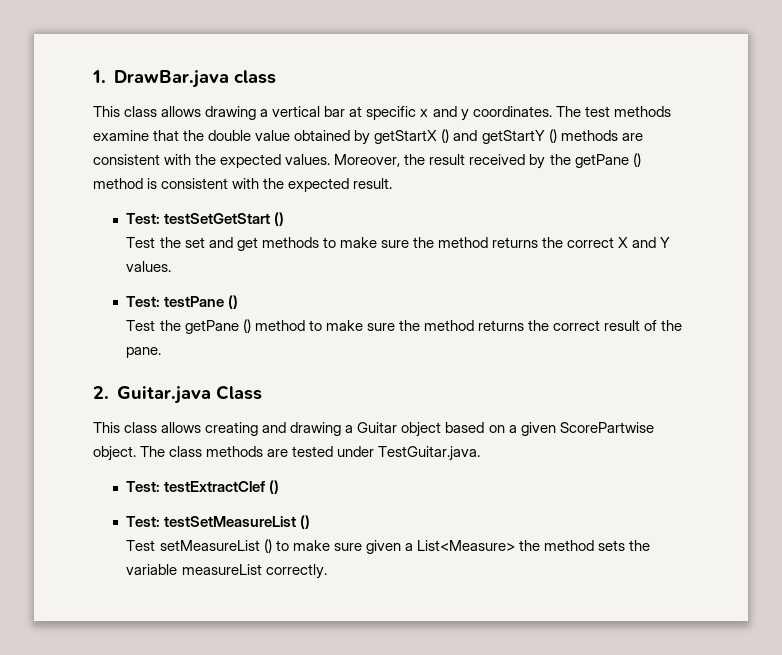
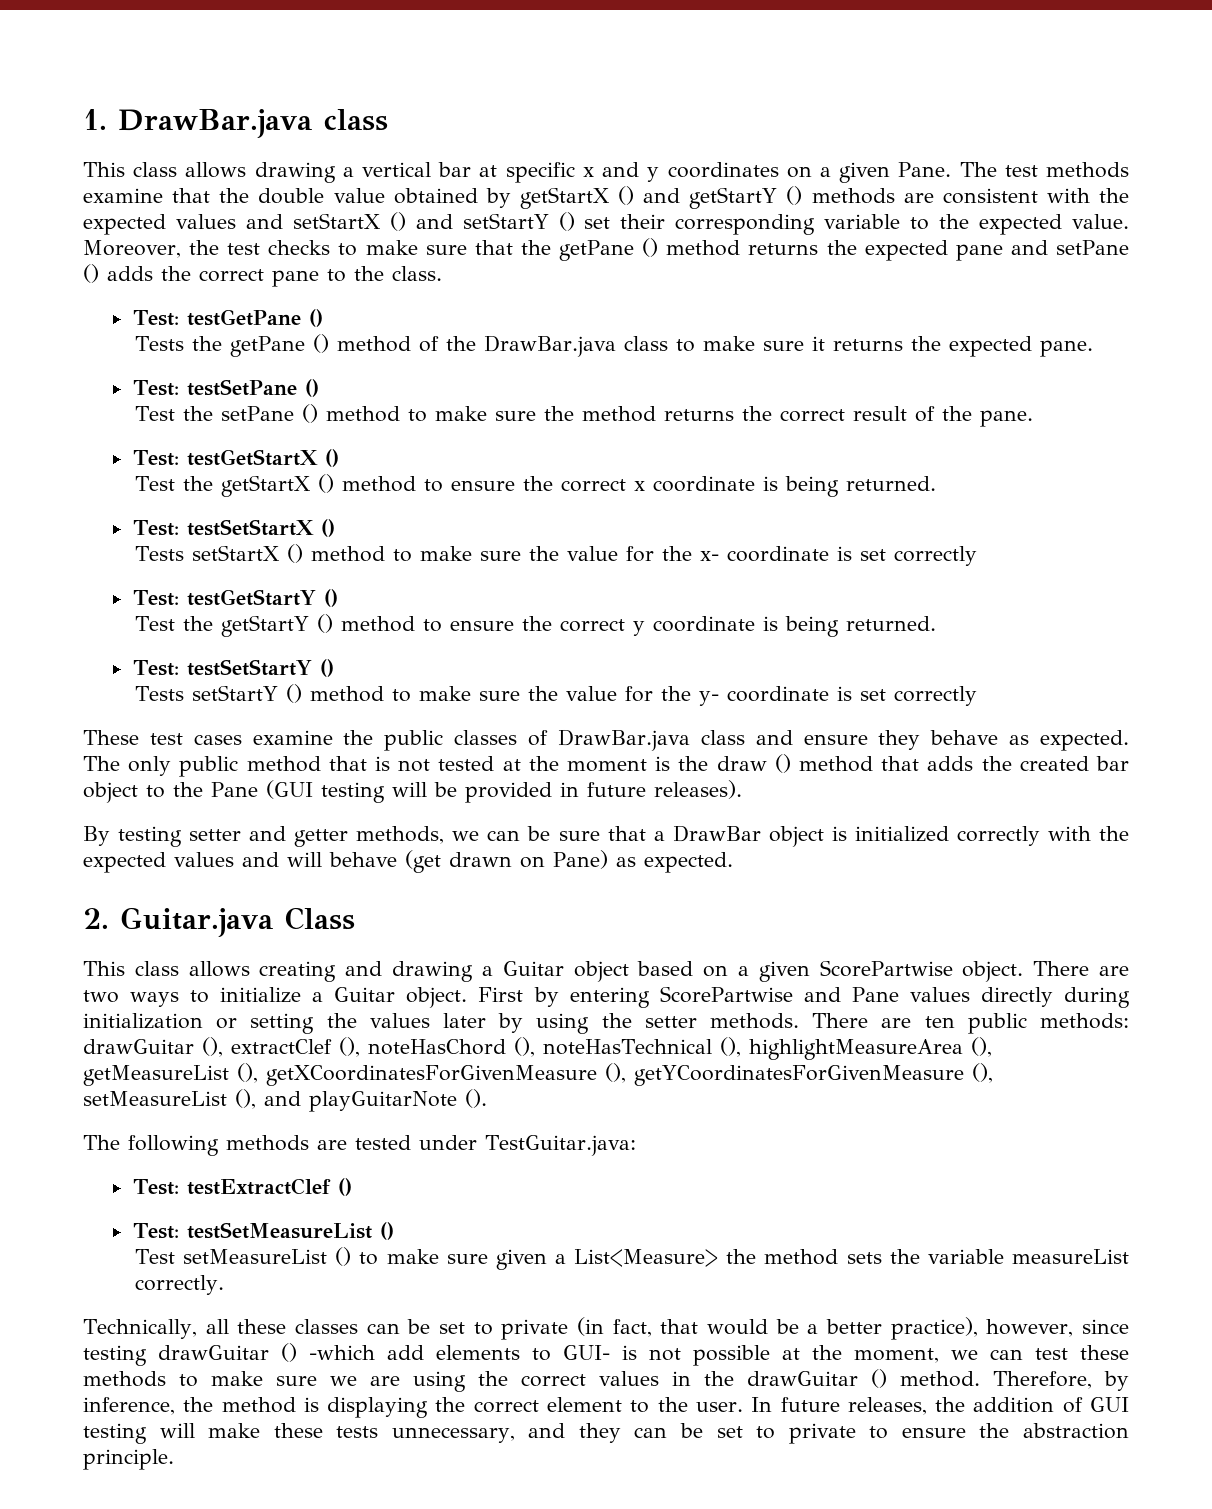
- This class allows drawing a vertical bar at specific x and y coordinates.
+ This class allows drawing a vertical bar at specific x and y coordinates on a given Pane.
- The test methods examine that the double value obtained by getStartX () and getStartY () methods are consistent with the expected values. Moreover, the result received by the getPane () method is consistent with the expected result.
- Test: testSetGetStart ()
- Test the set and get methods to make sure the method returns the correct X and Y values.
- Test: testPane ()
- Test the getPane () method to make sure the method returns the correct result of the pane.
+ The test methods examine that the double value obtained by getStartX () and getStartY () methods are consistent with the expected values and setStartX () and setStartY () set their corresponding variable to the expected value. Moreover, the test checks to make sure that the getPane () method returns the expected pane and setPane () adds the correct pane to the class.
+ Test: testGetPane ()
+ Tests the getPane () method of the DrawBar.java class to make sure it returns the expected pane.
+ Test: testSetPane ()
+ Test the setPane () method to make sure the method returns the correct result of the pane.
+ Test: testGetStartX ()
+ Test the getStartX () method to ensure the correct x coordinate is being returned.
+ Test: testSetStartX ()
+ Tests setStartX () method to make sure the value for the x- coordinate is set correctly
+ Test: testGetStartY ()
+ Test the getStartY () method to ensure the correct y coordinate is being returned.
+ Test: testSetStartY ()
+ Tests setStartY () method to make sure the value for the y- coordinate is set correctly
+ These test cases examine the public classes of DrawBar.java class and ensure they behave as expected. The only public method that is not tested at the moment is the draw () method that adds the created bar object to the Pane (GUI testing will be provided in future releases).
+ By testing setter and getter methods, we can be sure that a DrawBar object is initialized correctly with the expected values and will behave (get drawn on Pane) as expected.
- The class methods are tested under TestGuitar.java.
+ There are two ways to initialize a Guitar object. First by entering ScorePartwise and Pane values directly during initialization or setting the values later by using the setter methods. There are ten public methods: drawGuitar (), extractClef (), noteHasChord (), noteHasTechnical (), highlightMeasureArea (), getMeasureList (), getXCoordinatesForGivenMeasure (), getYCoordinatesForGivenMeasure (), setMeasureList (), and playGuitarNote ().
+ The following methods are tested under TestGuitar.java:
+ Technically, all these classes can be set to private (in fact, that would be a better practice), however, since testing drawGuitar () -which add elements to GUI- is not possible at the moment, we can test these methods to make sure we are using the correct values in the drawGuitar () method. Therefore, by inference, the method is displaying the correct element to the user. In future releases, the addition of GUI testing will make these tests unnecessary, and they can be set to private to ensure the abstraction principle.

